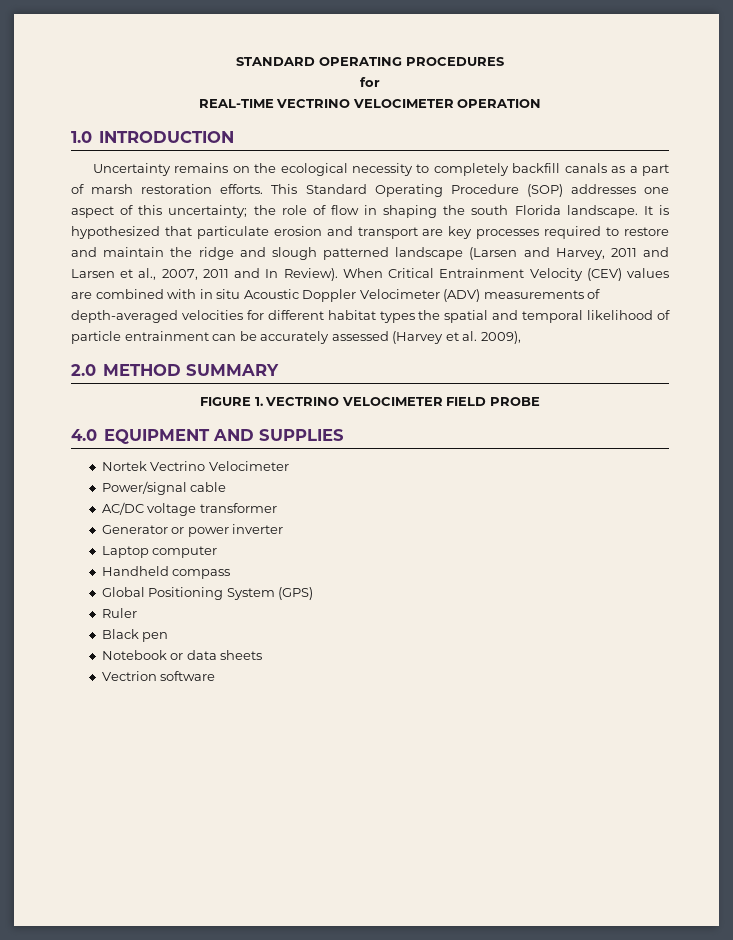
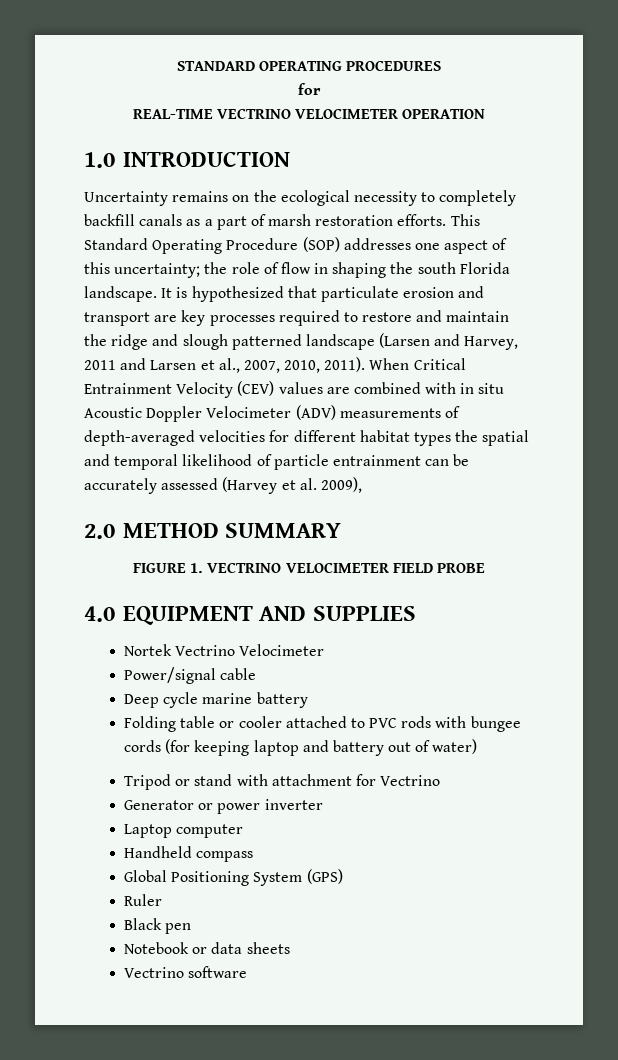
- It is hypothesized that particulate erosion and transport are key processes required to restore and maintain the ridge and slough patterned landscape (Larsen and Harvey, 2011 and Larsen et al., 2007, 2011 and In Review).
+ It is hypothesized that particulate erosion and transport are key processes required to restore and maintain the ridge and slough patterned landscape (Larsen and Harvey, 2011 and Larsen et al., 2007, 2010, 2011).
- AC/DC voltage transformer
+ Deep cycle marine battery
+ Folding table or cooler attached to PVC rods with bungee cords (for keeping laptop and battery out of water)
+ Tripod or stand with attachment for Vectrino
- Vectrion software
+ Vectrino software

